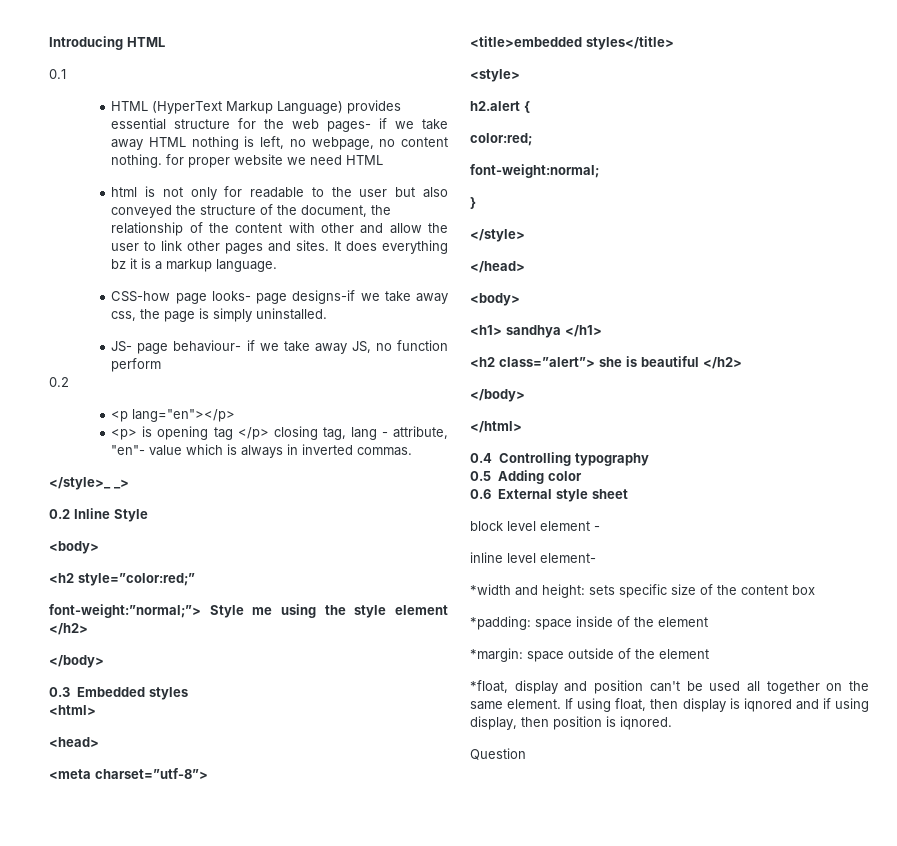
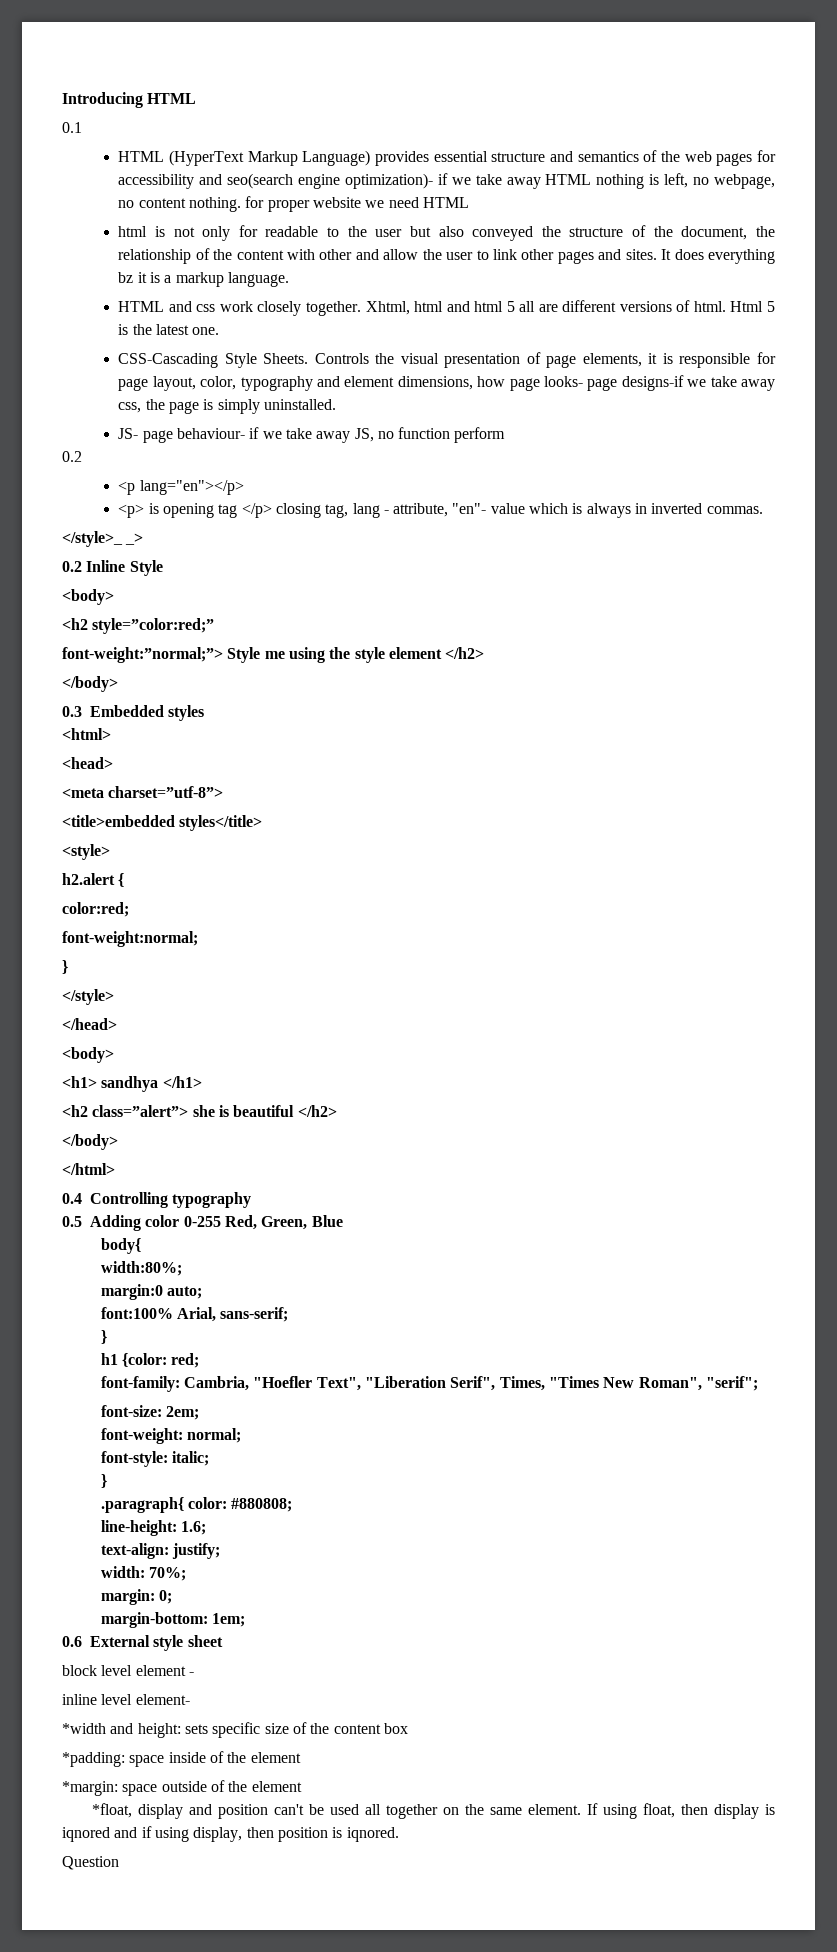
- HTML (HyperText Markup Language) provides essential structure for the web pages- if we take away HTML nothing is left, no webpage, no content nothing. for proper website we need HTML
+ HTML (HyperText Markup Language) provides essential structure and semantics of the web pages for accessibility and seo(search engine optimization)- if we take away HTML nothing is left, no webpage, no content nothing. for proper website we need HTML
- CSS-how page looks- page designs-if we take away css, the page is simply uninstalled.
+ HTML and css work closely together. Xhtml, html and html 5 all are different versions of html. Html 5 is the latest one.
+ CSS-Cascading Style Sheets. Controls the visual presentation of page elements, it is responsible for page layout, color, typography and element dimensions, how page looks- page designs-if we take away css, the page is simply uninstalled.
- 0.5 Adding color
+ 0.5 Adding color 0-255 Red, Green, Blue
+ body{
+ width:80%;
+ margin:0 auto;
+ font:100% Arial, sans-serif;
+ }
+ h1 {color: red;
+ font-family: Cambria, "Hoefler Text", "Liberation Serif", Times, "Times New Roman", "serif";
+ font-size: 2em;
+ font-weight: normal;
+ font-style: italic;
+ }
+ .paragraph{ color: #880808;
+ line-height: 1.6;
+ text-align: justify;
+ width: 70%;
+ margin: 0;
+ margin-bottom: 1em;

